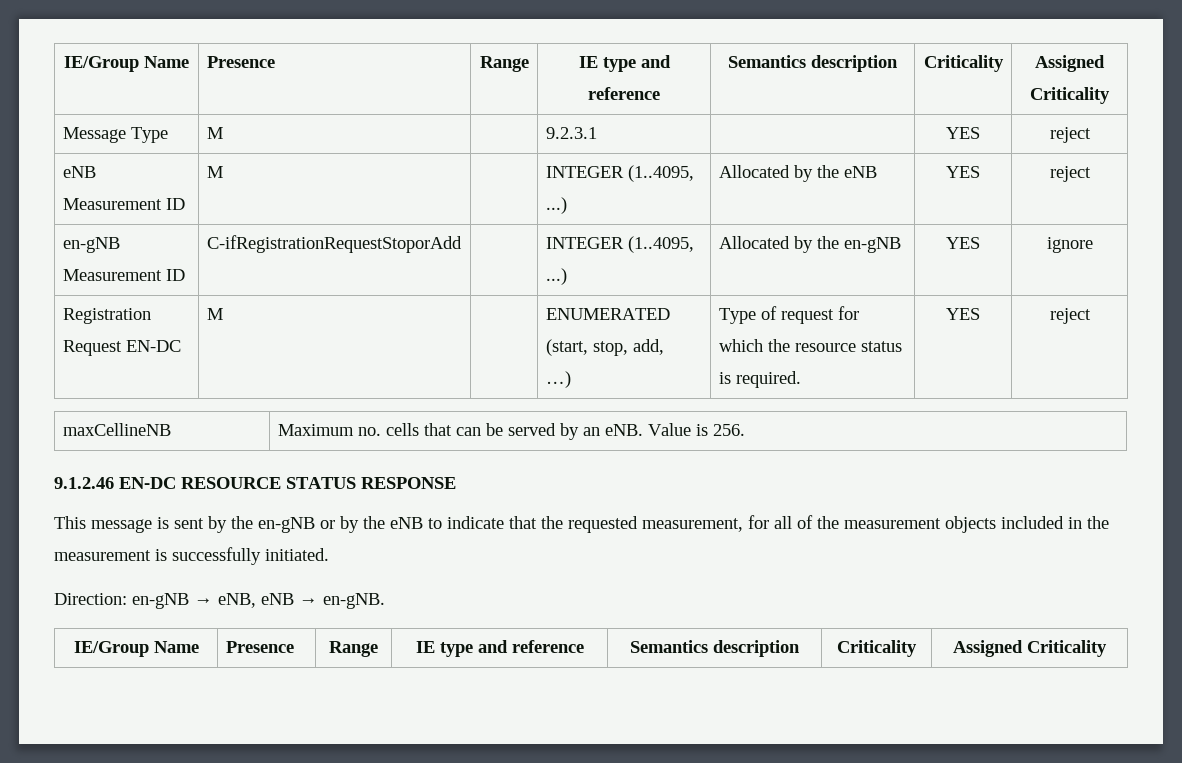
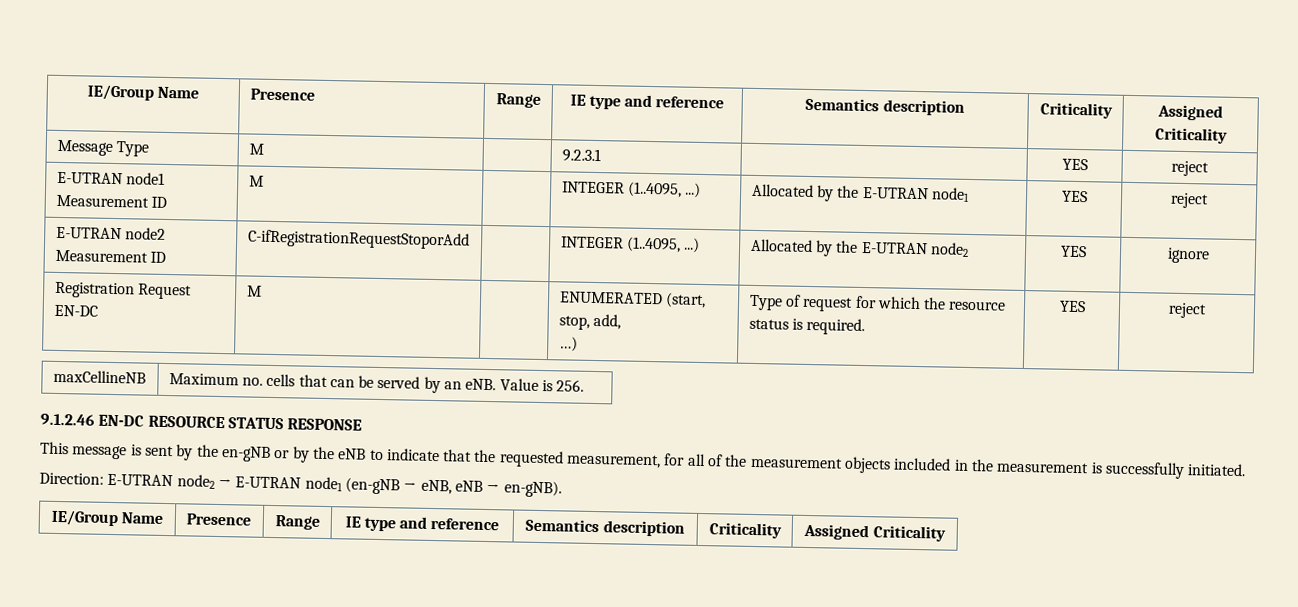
- eNB Measurement ID | M | | INTEGER (1..4095, ...) | Allocated by the eNB | YES | reject
- en-gNB Measurement ID | C-ifRegistrationRequestStoporAdd | | INTEGER (1..4095, ...) | Allocated by the en-gNB | YES | ignore
+ E-UTRAN node1 Measurement ID | M | | INTEGER (1..4095, ...) | Allocated by the E-UTRAN node1 | YES | reject
+ E-UTRAN node2 Measurement ID | C-ifRegistrationRequestStoporAdd | | INTEGER (1..4095, ...) | Allocated by the E-UTRAN node2 | YES | ignore
- Direction: en-gNB → eNB, eNB → en-gNB.
+ Direction: E-UTRAN node2 → E-UTRAN node1 (en-gNB → eNB, eNB → en-gNB).

